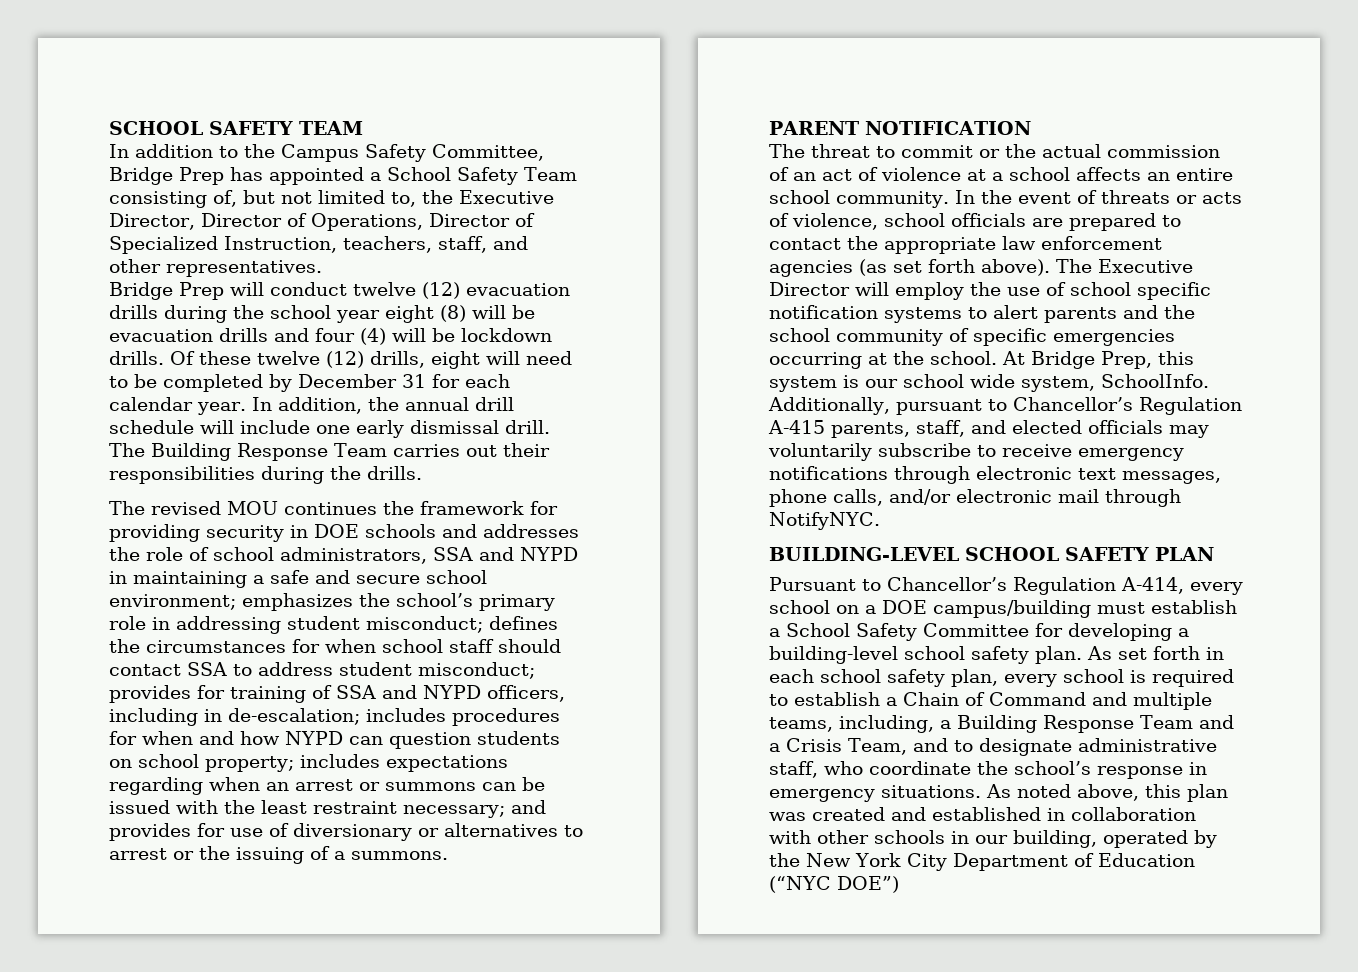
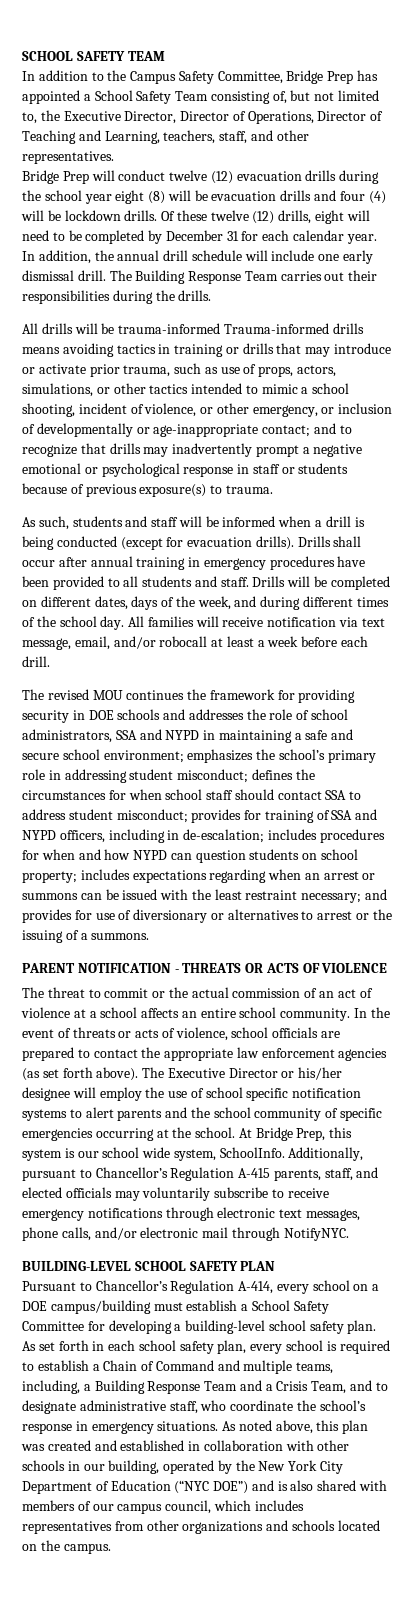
- In addition to the Campus Safety Committee, Bridge Prep has appointed a School Safety Team consisting of, but not limited to, the Executive Director, Director of Operations, Director of Specialized Instruction, teachers, staff, and other representatives.
+ In addition to the Campus Safety Committee, Bridge Prep has appointed a School Safety Team consisting of, but not limited to, the Executive Director, Director of Operations, Director of Teaching and Learning, teachers, staff, and other representatives.
+ All drills will be trauma-informed Trauma-informed drills means avoiding tactics in training or drills that may introduce or activate prior trauma, such as use of props, actors, simulations, or other tactics intended to mimic a school shooting, incident of violence, or other emergency, or inclusion of developmentally or age-inappropriate contact; and to recognize that drills may inadvertently prompt a negative emotional or psychological response in staff or students because of previous exposure(s) to trauma.
+ As such, students and staff will be informed when a drill is being conducted (except for evacuation drills). Drills shall occur after annual training in emergency procedures have been provided to all students and staff. Drills will be completed on different dates, days of the week, and during different times of the school day. All families will receive notification via text message, email, and/or robocall at least a week before each drill.
- PARENT NOTIFICATION
+ PARENT NOTIFICATION - THREATS OR ACTS OF VIOLENCE
- The Executive Director will employ the use of school specific notification systems to alert parents and the school community of specific emergencies occurring at the school.
+ The Executive Director or his/her designee will employ the use of school specific notification systems to alert parents and the school community of specific emergencies occurring at the school.
- As noted above, this plan was created and established in collaboration with other schools in our building, operated by the New York City Department of Education (“NYC DOE”)
+ As noted above, this plan was created and established in collaboration with other schools in our building, operated by the New York City Department of Education (“NYC DOE”) and is also shared with members of our campus council, which includes representatives from other organizations and schools located on the campus.

